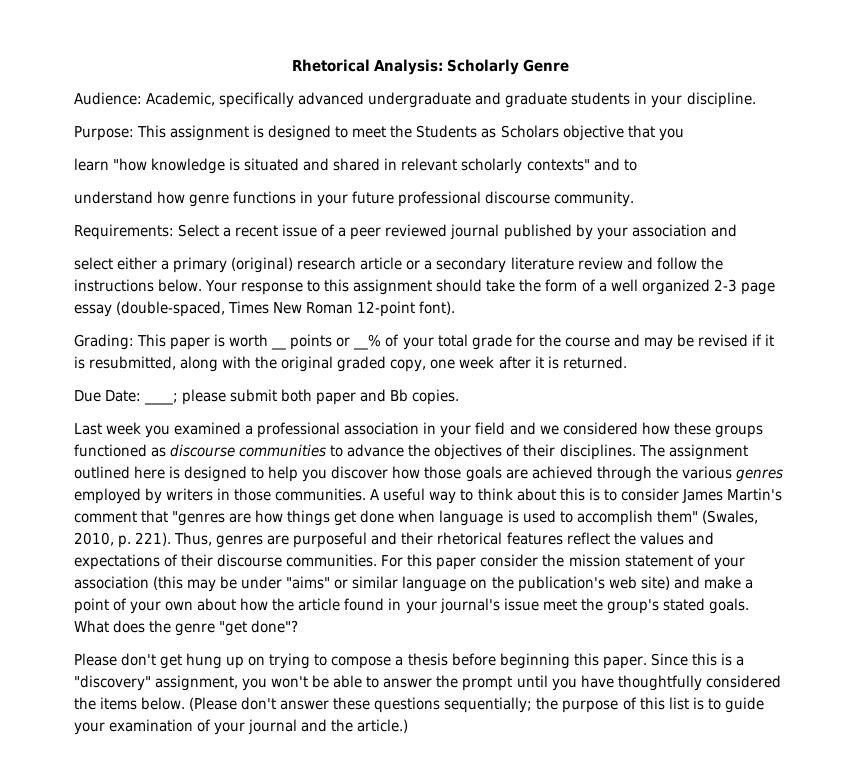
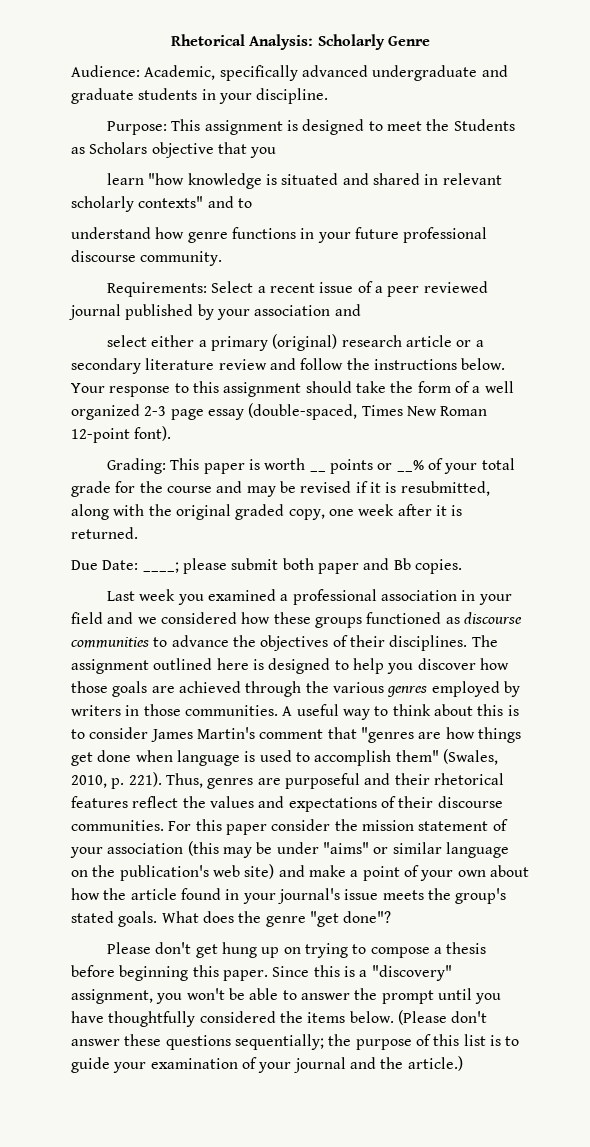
- For this paper consider the mission statement of your association (this may be under "aims" or similar language on the publication's web site) and make a point of your own about how the article found in your journal's issue meet the group's stated goals.
+ For this paper consider the mission statement of your association (this may be under "aims" or similar language on the publication's web site) and make a point of your own about how the article found in your journal's issue meets the group's stated goals.

